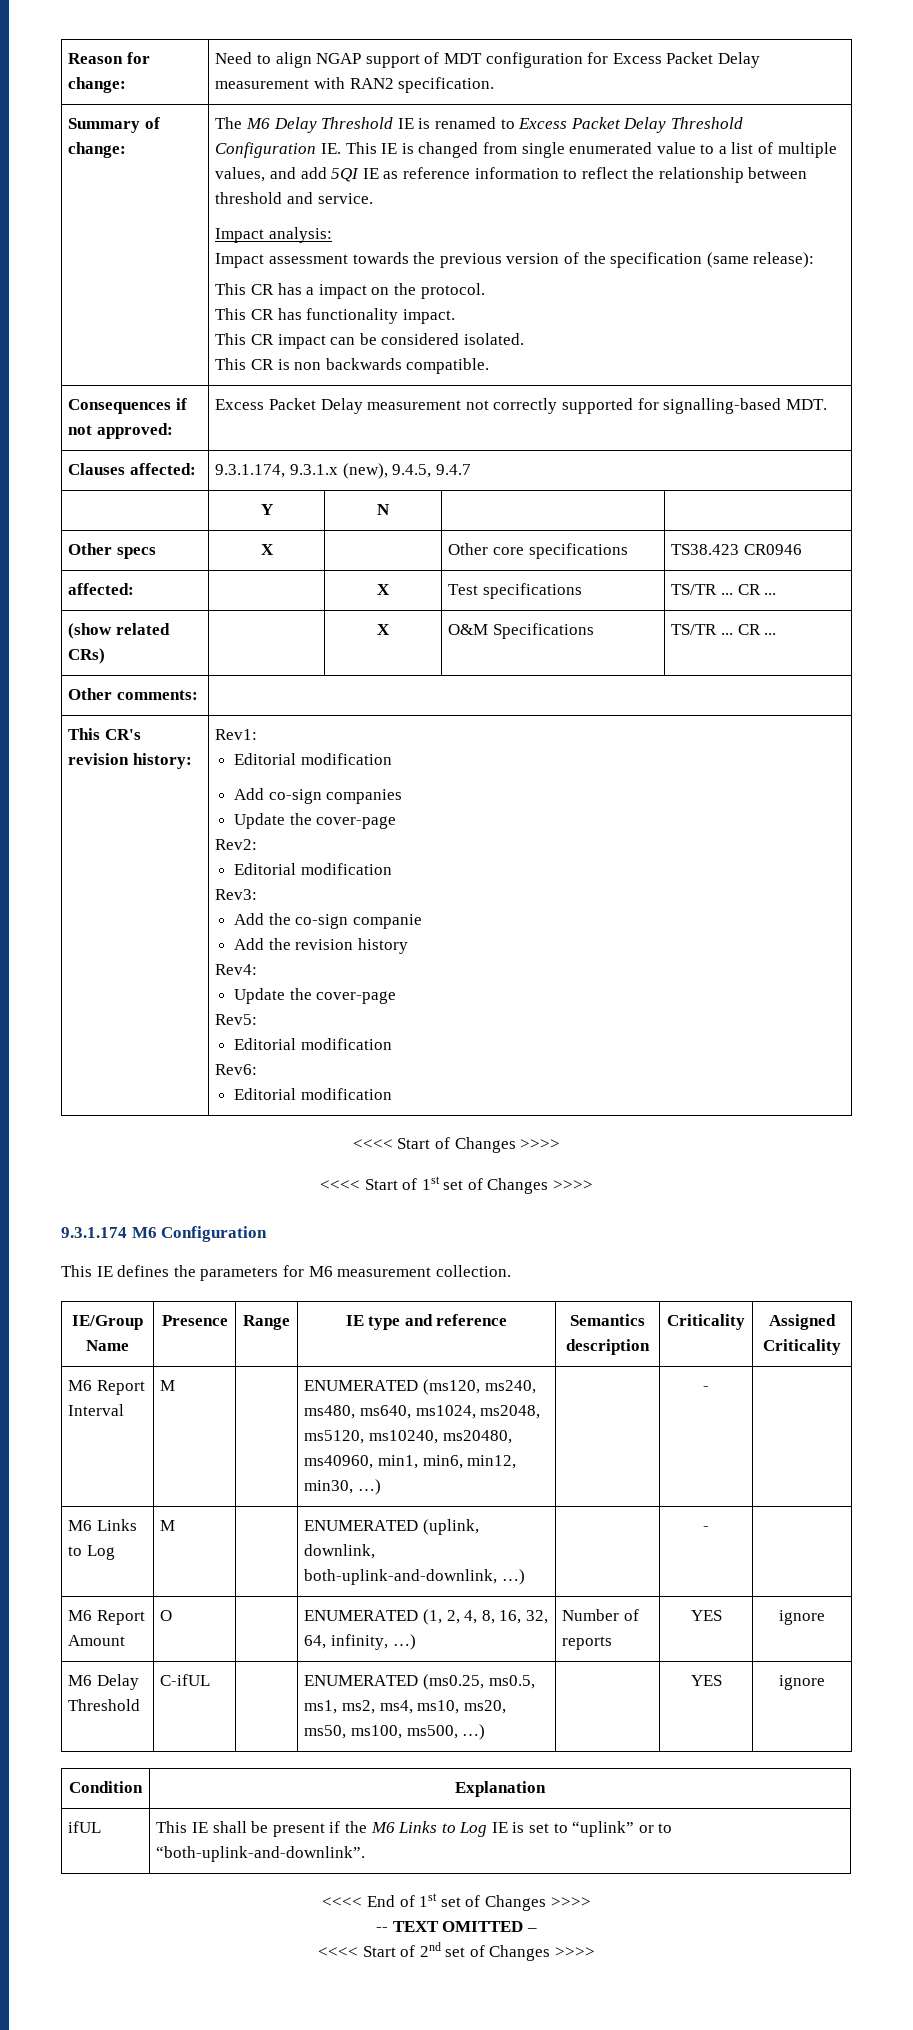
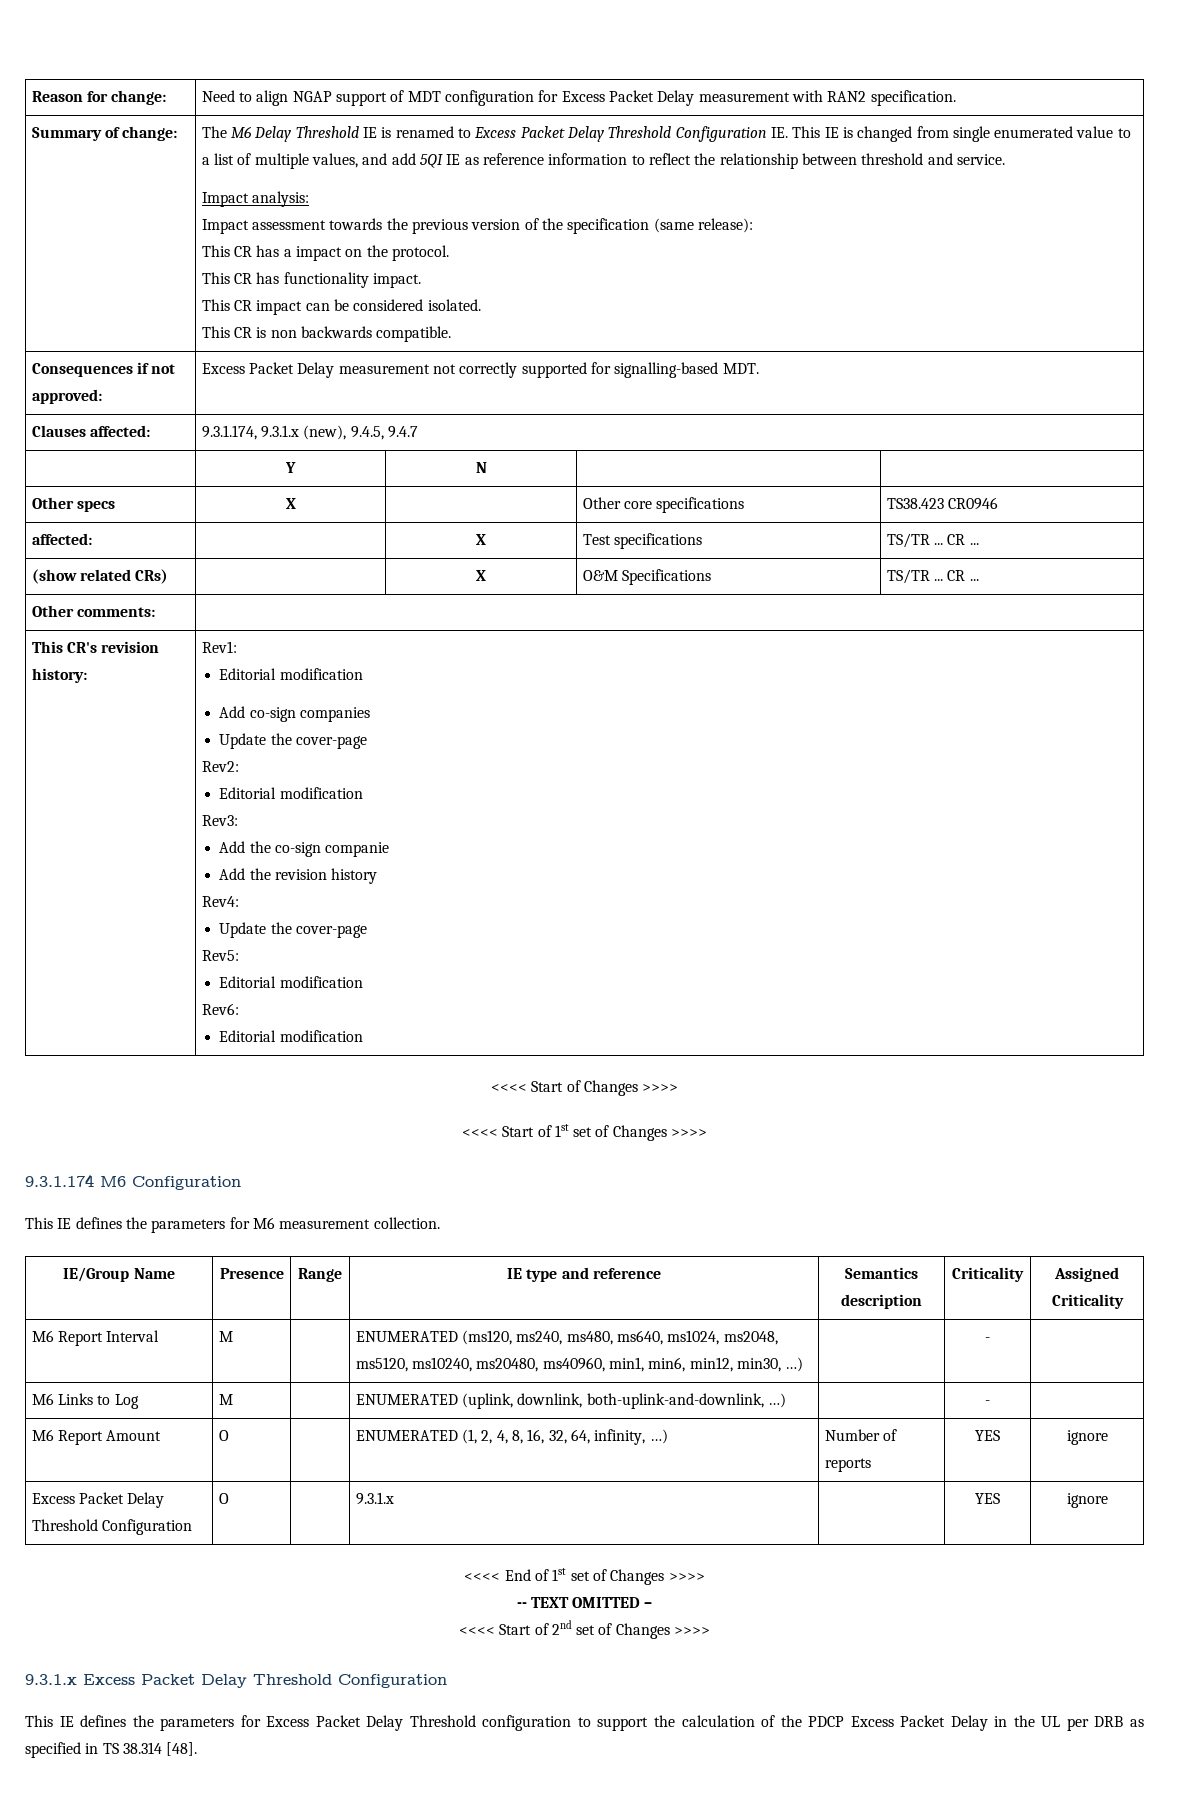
- M6 Delay Threshold | C-ifUL | | ENUMERATED (ms0.25, ms0.5, ms1, ms2, ms4, ms10, ms20, ms50, ms100, ms500, …) | | YES | ignore
- Condition | Explanation
- ifUL | This IE shall be present if the M6 Links to Log IE is set to “uplink” or to “both-uplink-and-downlink”.
+ Excess Packet Delay Threshold Configuration | O | | 9.3.1.x | | YES | ignore
+ 9.3.1.x Excess Packet Delay Threshold Configuration
+ This IE defines the parameters for Excess Packet Delay Threshold configuration to support the calculation of the PDCP Excess Packet Delay in the UL per DRB as specified in TS 38.314 [48].

